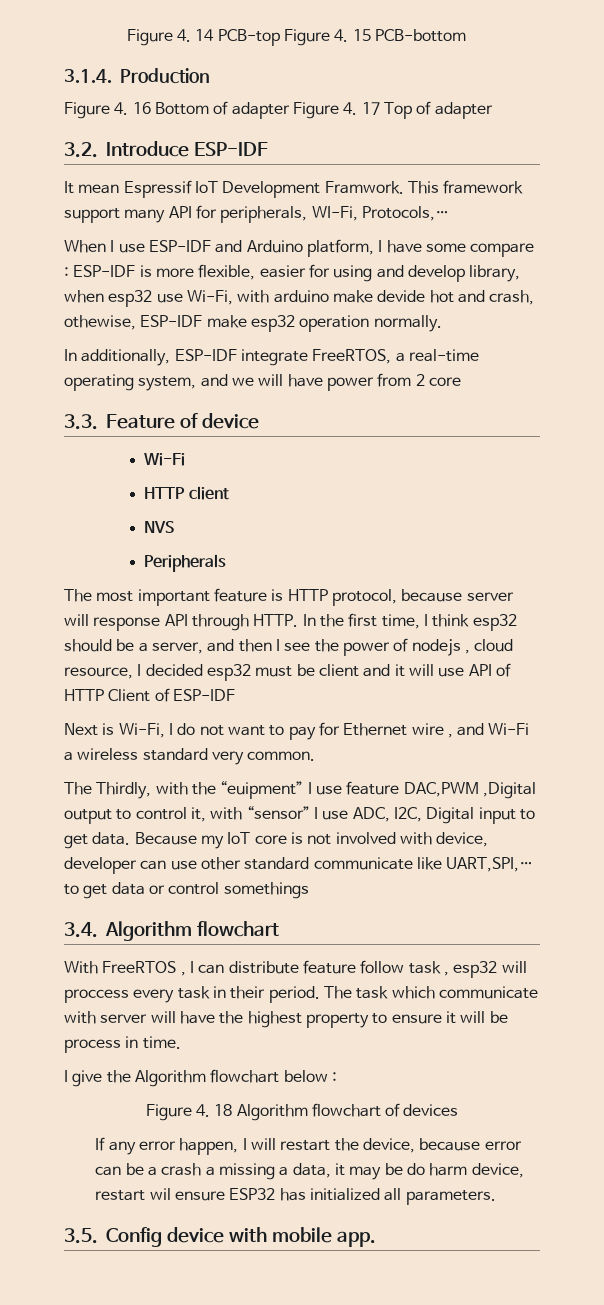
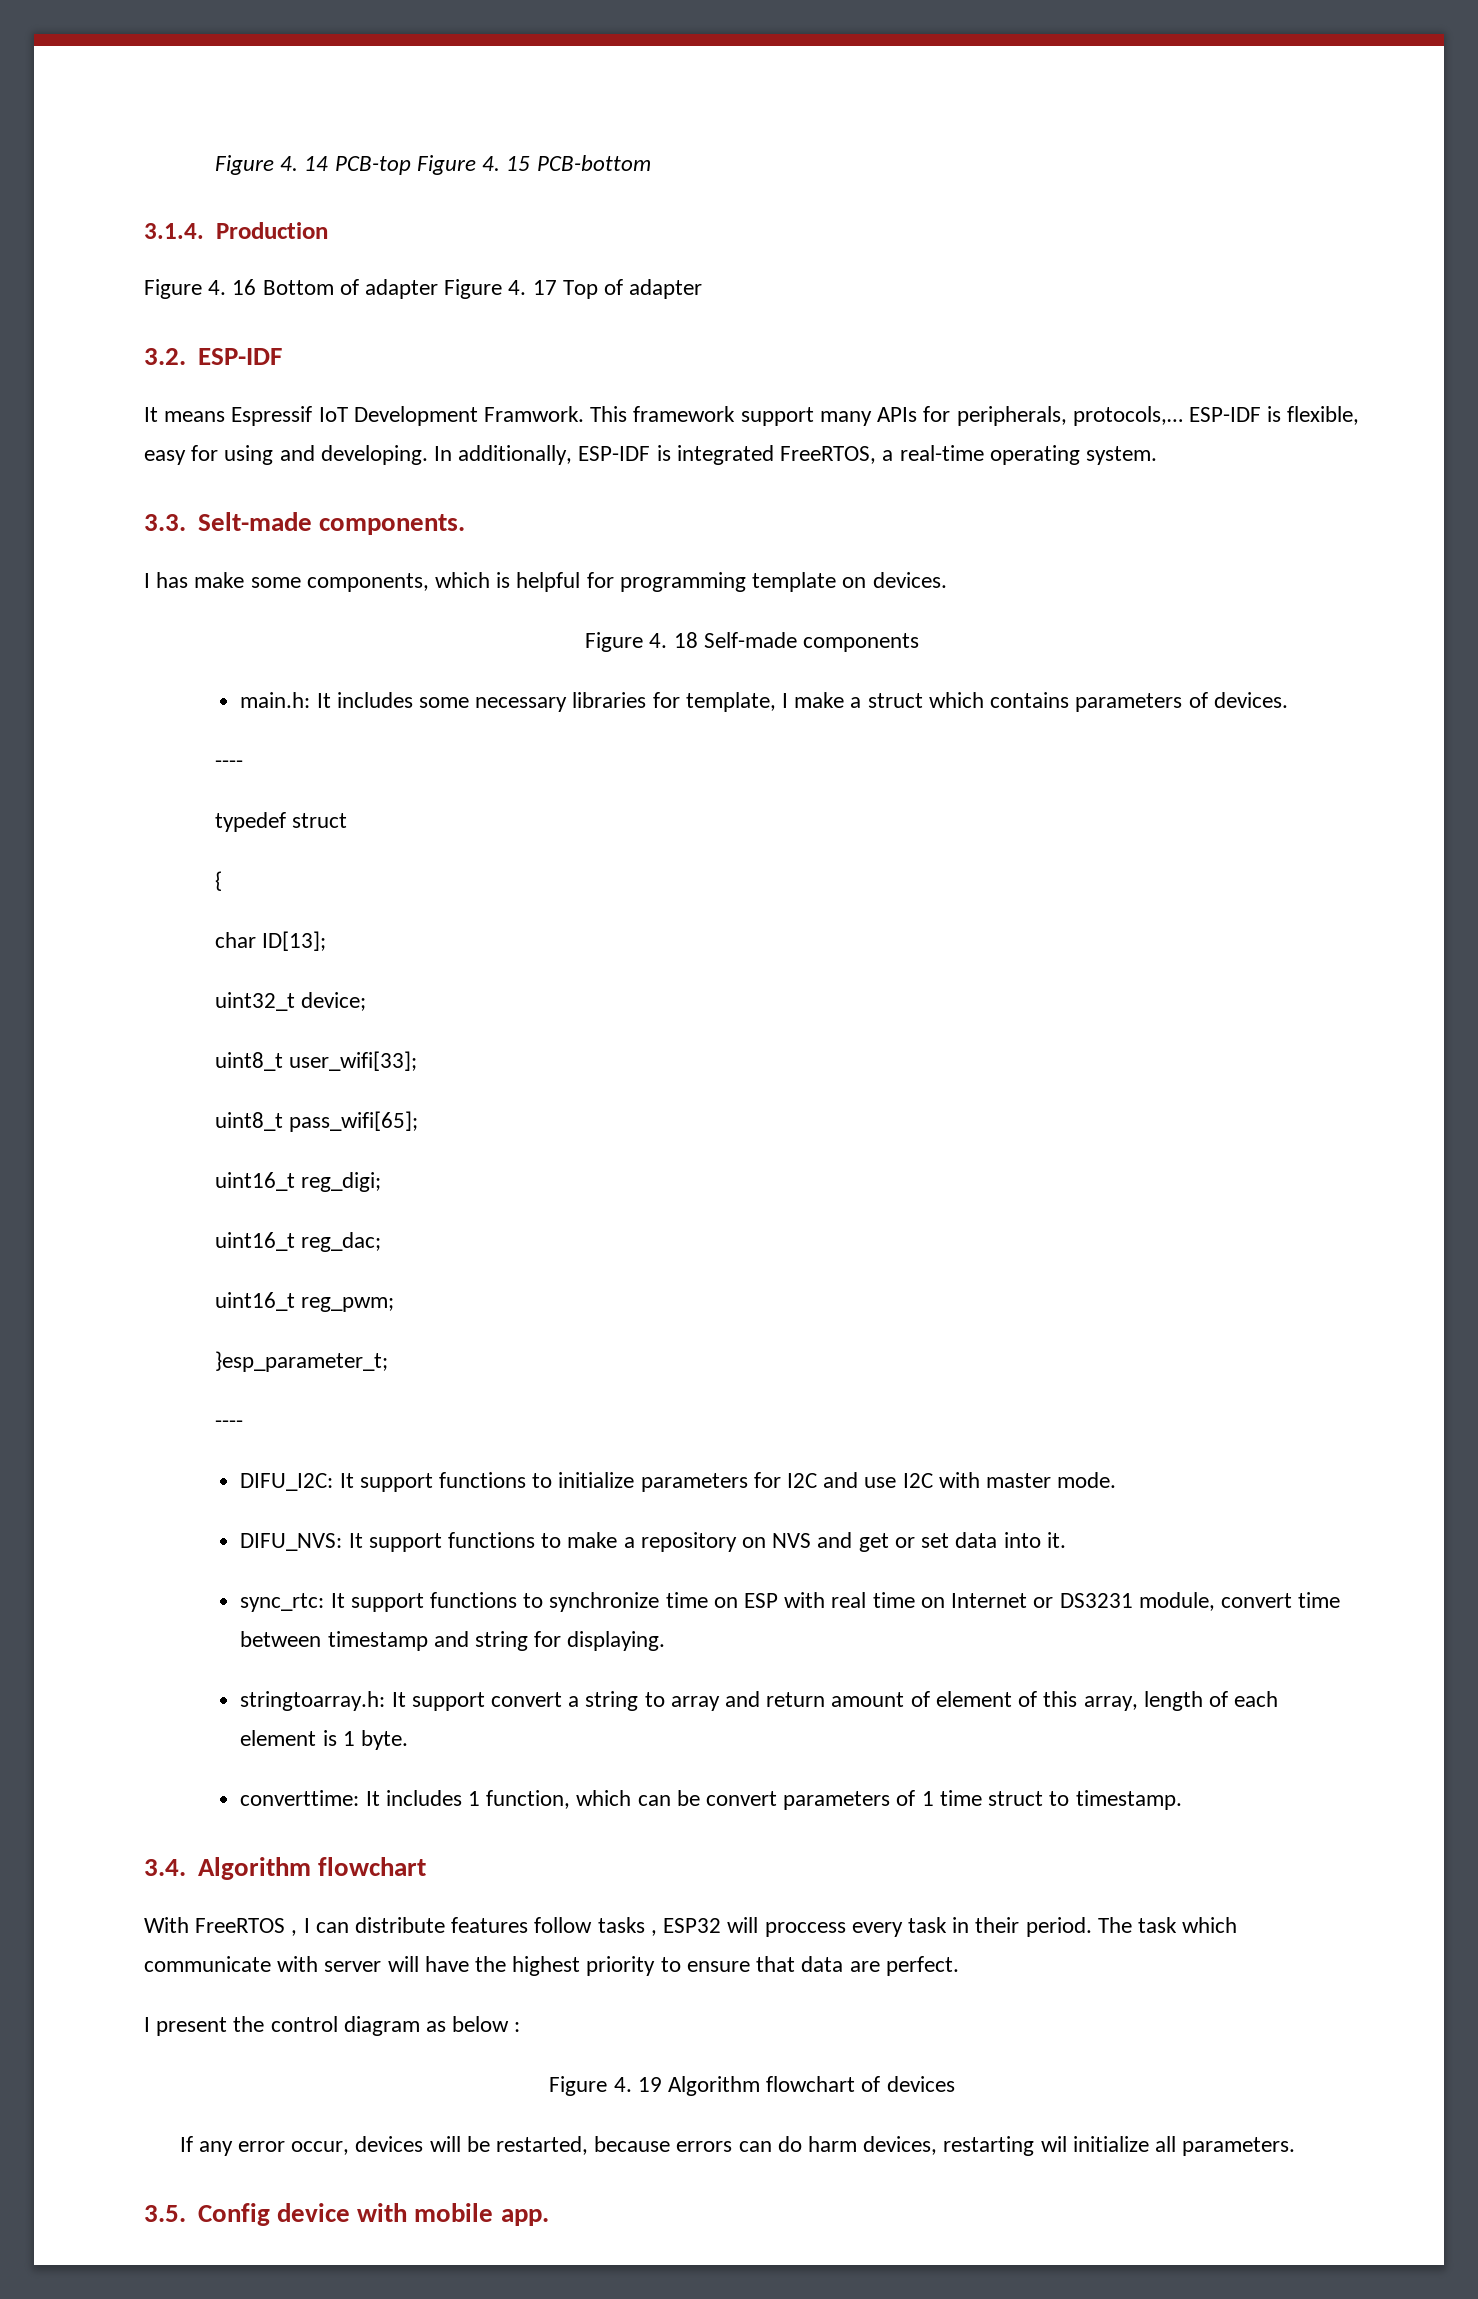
- 3.2. Introduce ESP-IDF
+ 3.2. ESP-IDF
- It mean Espressif IoT Development Framwork.
+ It means Espressif IoT Development Framwork.
- This framework support many API for peripherals, WI-Fi, Protocols,…
- When I use ESP-IDF and Arduino platform, I have some compare : ESP-IDF is more flexible, easier for using and develop library, when esp32 use Wi-Fi, with arduino make devide hot and crash, othewise, ESP-IDF make esp32 operation normally.
- In additionally, ESP-IDF integrate FreeRTOS, a real-time operating system, and we will have power from 2 core
- 3.3. Feature of device
- Wi-Fi
- HTTP client
- NVS
- Peripherals
- The most important feature is HTTP protocol, because server will response API through HTTP. In the first time, I think esp32 should be a server, and then I see the power of nodejs , cloud resource, I decided esp32 must be client and it will use API of HTTP Client of ESP-IDF
- Next is Wi-Fi, I do not want to pay for Ethernet wire , and Wi-Fi a wireless standard very common.
- The Thirdly, with the “euipment” I use feature DAC,PWM ,Digital output to control it, with “sensor” I use ADC, I2C, Digital input to get data. Because my IoT core is not involved with device, developer can use other standard communicate like UART,SPI,… to get data or control somethings
+ This framework support many APIs for peripherals, protocols,… ESP-IDF is flexible, easy for using and developing. In additionally, ESP-IDF is integrated FreeRTOS, a real-time operating system.
+ 3.3. Selt-made components.
+ I has make some components, which is helpful for programming template on devices.
+ Figure 4. 18 Self-made components
+ main.h: It includes some necessary libraries for template, I make a struct which contains parameters of devices.
+ ----
+ typedef struct
+ {
+ char ID[13];
+ uint32_t device;
+ uint8_t user_wifi[33];
+ uint8_t pass_wifi[65];
+ uint16_t reg_digi;
+ uint16_t reg_dac;
+ uint16_t reg_pwm;
+ }esp_parameter_t;
+ ----
+ DIFU_I2C: It support functions to initialize parameters for I2C and use I2C with master mode.
+ DIFU_NVS: It support functions to make a repository on NVS and get or set data into it.
+ sync_rtc: It support functions to synchronize time on ESP with real time on Internet or DS3231 module, convert time between timestamp and string for displaying.
+ stringtoarray.h: It support convert a string to array and return amount of element of this array, length of each element is 1 byte.
+ converttime: It includes 1 function, which can be convert parameters of 1 time struct to timestamp.
- With FreeRTOS , I can distribute feature follow task , esp32 will proccess every task in their period.
+ With FreeRTOS , I can distribute features follow tasks , ESP32 will proccess every task in their period.
- The task which communicate with server will have the highest property to ensure it will be process in time.
- I give the Algorithm flowchart below :
+ The task which communicate with server will have the highest priority to ensure that data are perfect.
+ I present the control diagram as below :
- Figure 4. 18 Algorithm flowchart of devices
+ Figure 4. 19 Algorithm flowchart of devices
- If any error happen, I will restart the device, because error can be a crash a missing a data, it may be do harm device, restart wil ensure ESP32 has initialized all parameters.
+ If any error occur, devices will be restarted, because errors can do harm devices, restarting wil initialize all parameters.

